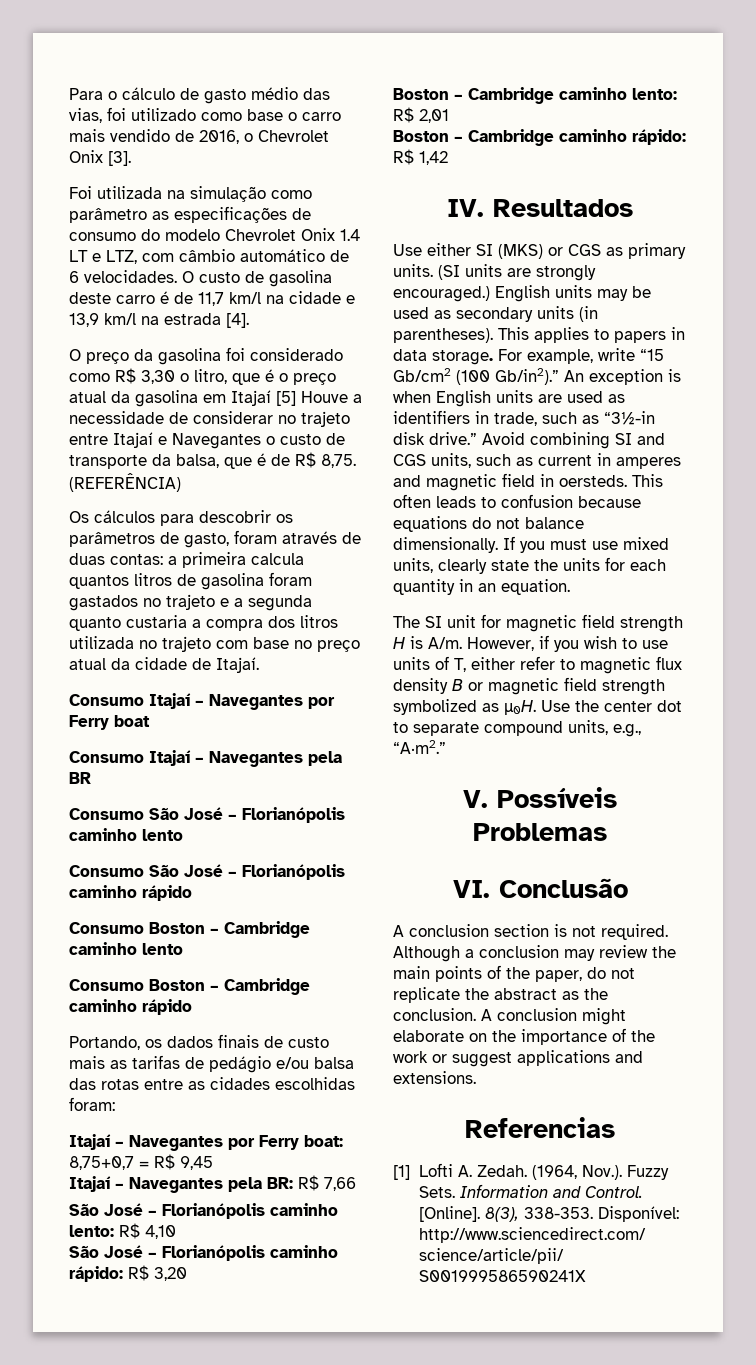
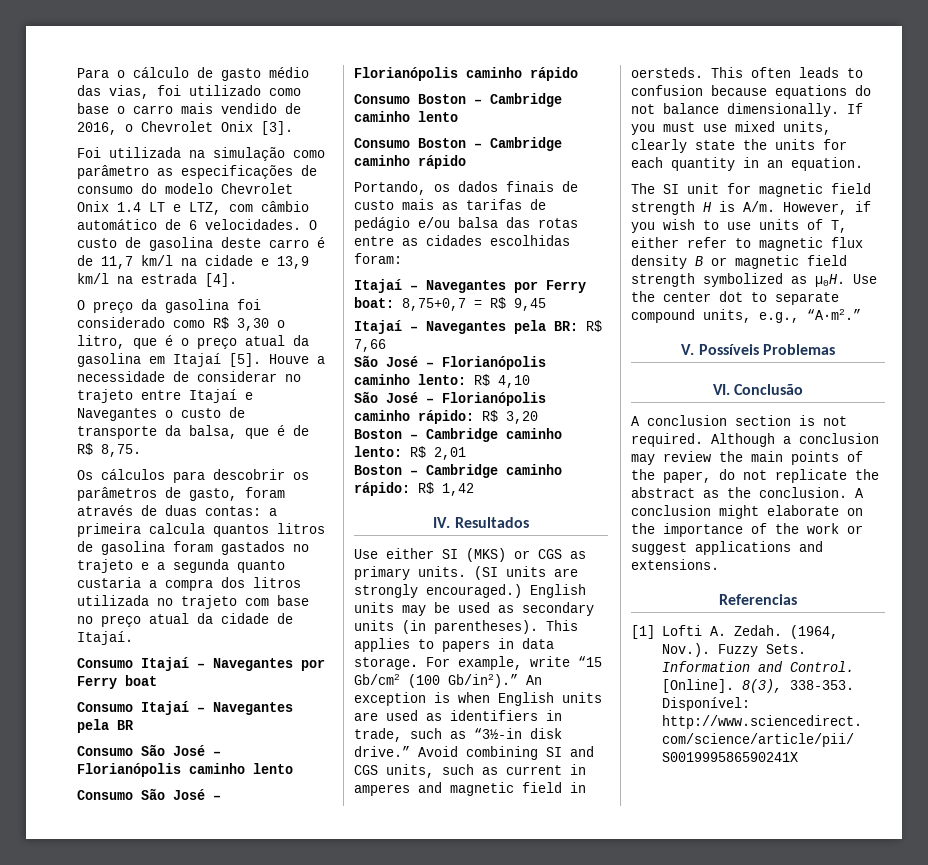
- O preço da gasolina foi considerado como R$ 3,30 o litro, que é o preço atual da gasolina em Itajaí [5] Houve a necessidade de considerar no trajeto entre Itajaí e Navegantes o custo de transporte da balsa, que é de R$ 8,75. (REFERÊNCIA)
+ O preço da gasolina foi considerado como R$ 3,30 o litro, que é o preço atual da gasolina em Itajaí [5]. Houve a necessidade de considerar no trajeto entre Itajaí e Navegantes o custo de transporte da balsa, que é de R$ 8,75.

